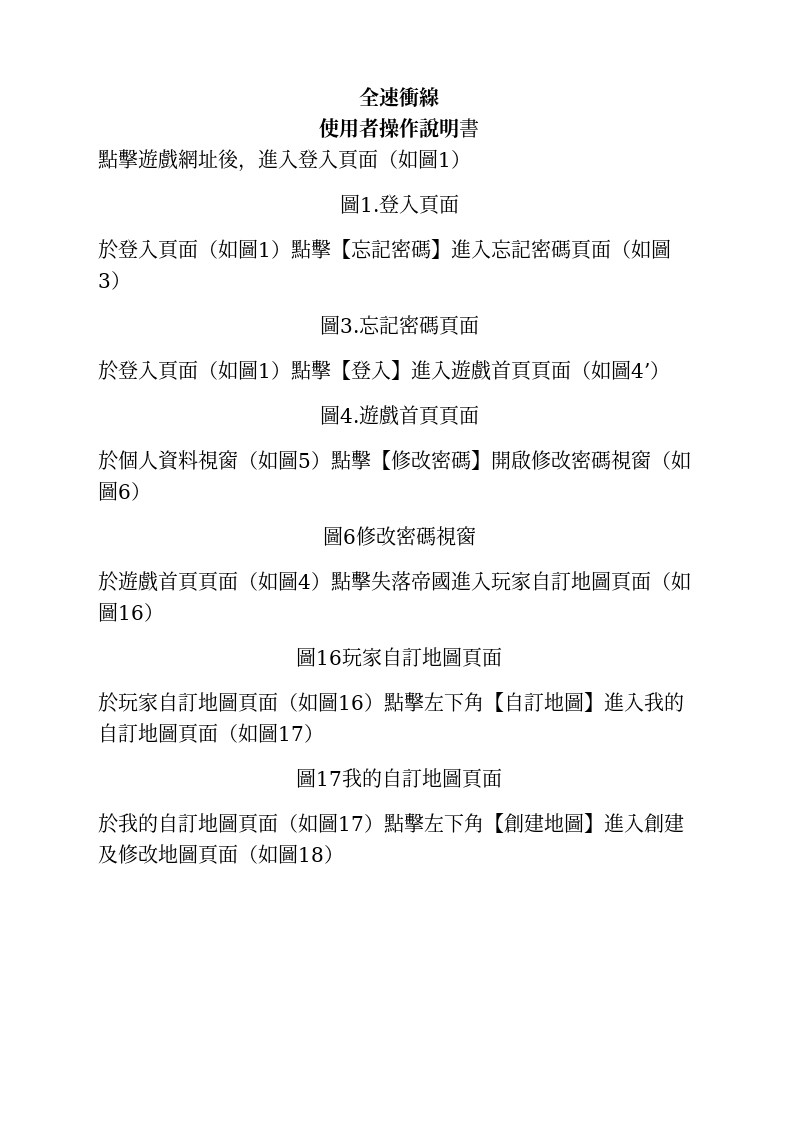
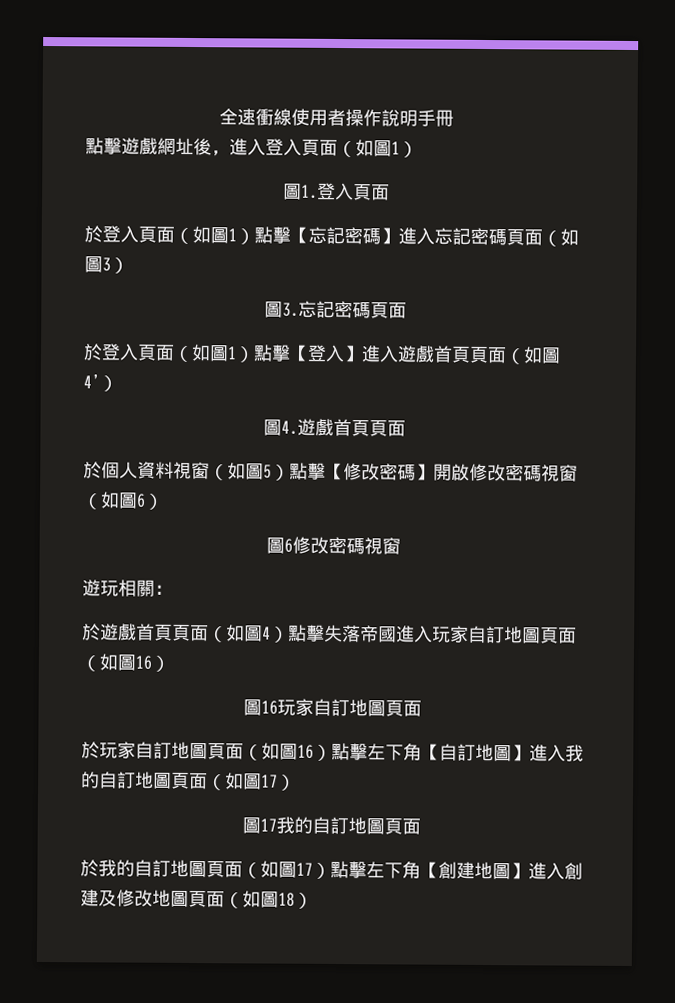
- 全速衝線
- 使用者操作說明書
+ 全速衝線使用者操作說明手冊
+ 遊玩相關：

